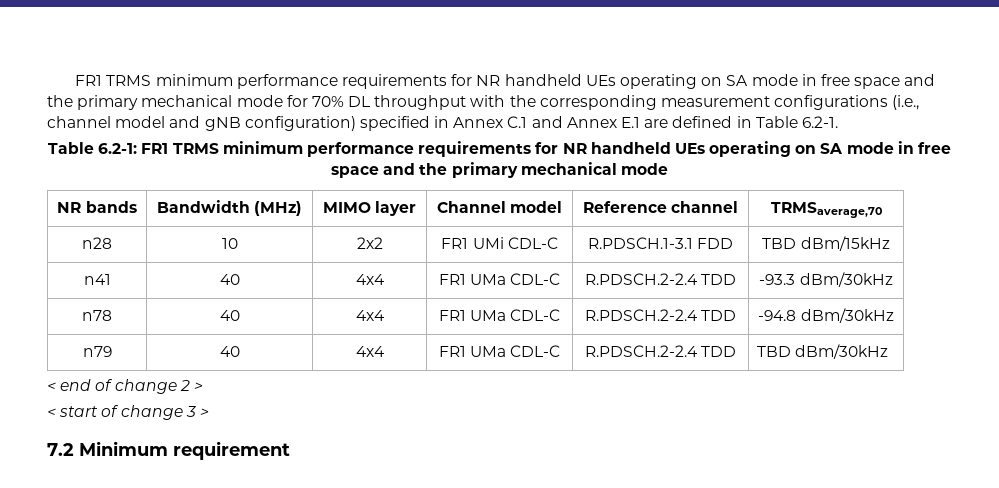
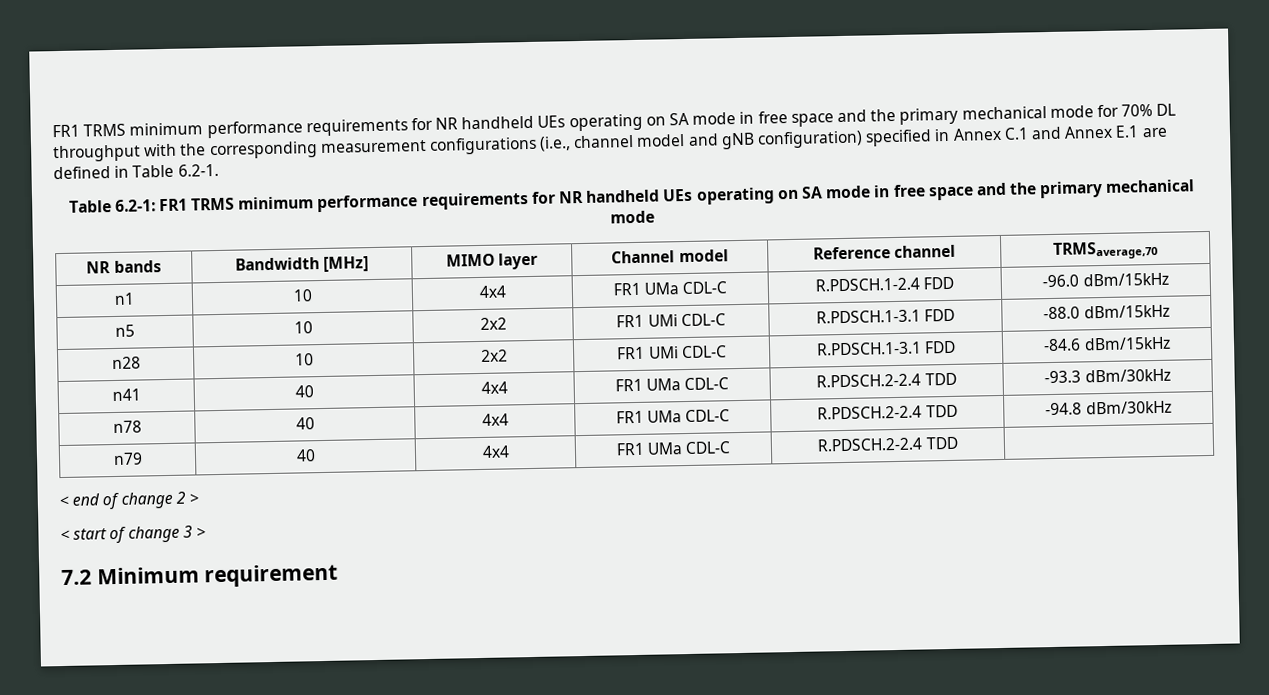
- NR bands | Bandwidth (MHz) | MIMO layer | Channel model | Reference channel | TRMSaverage,70
+ NR bands | Bandwidth [MHz] | MIMO layer | Channel model | Reference channel | TRMSaverage,70
+ n1 | 10 | 4x4 | FR1 UMa CDL-C | R.PDSCH.1-2.4 FDD | -96.0 dBm/15kHz
+ n5 | 10 | 2x2 | FR1 UMi CDL-C | R.PDSCH.1-3.1 FDD | -88.0 dBm/15kHz
- n28 | 10 | 2x2 | FR1 UMi CDL-C | R.PDSCH.1-3.1 FDD | TBD dBm/15kHz
+ n28 | 10 | 2x2 | FR1 UMi CDL-C | R.PDSCH.1-3.1 FDD | -84.6 dBm/15kHz
- n79 | 40 | 4x4 | FR1 UMa CDL-C | R.PDSCH.2-2.4 TDD | TBD dBm/30kHz
+ n79 | 40 | 4x4 | FR1 UMa CDL-C | R.PDSCH.2-2.4 TDD |

